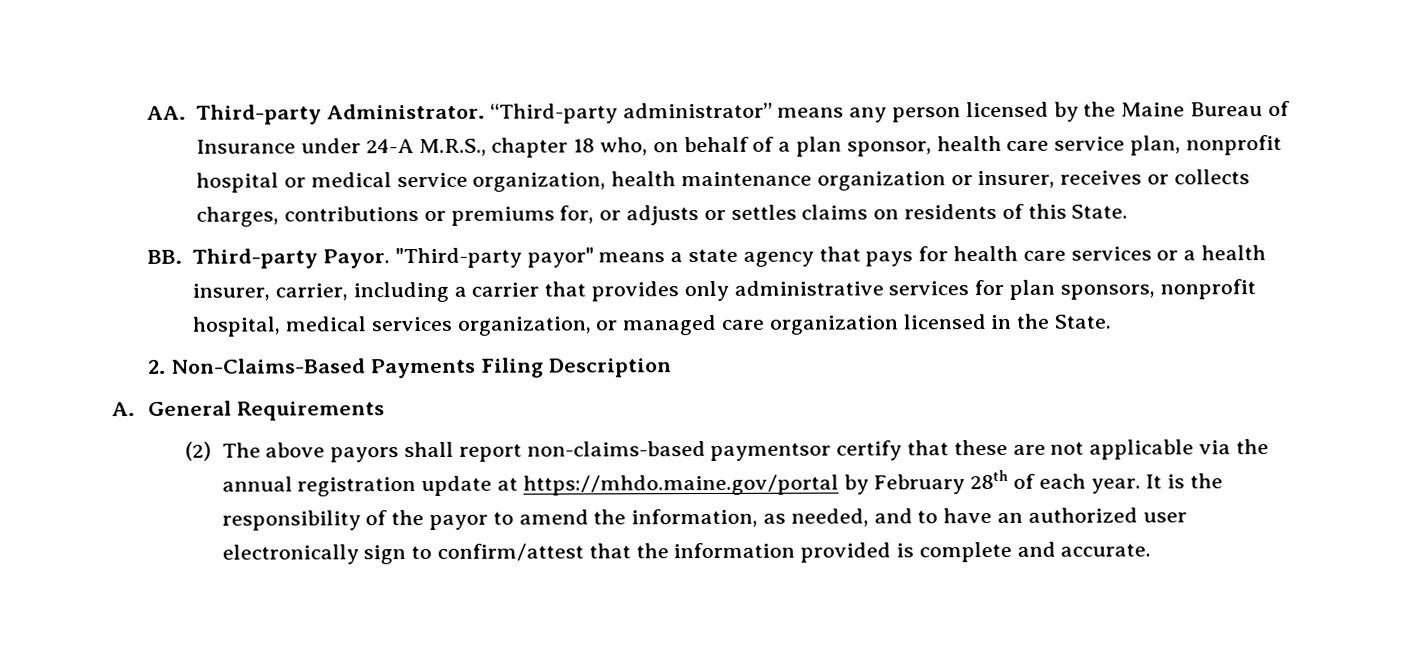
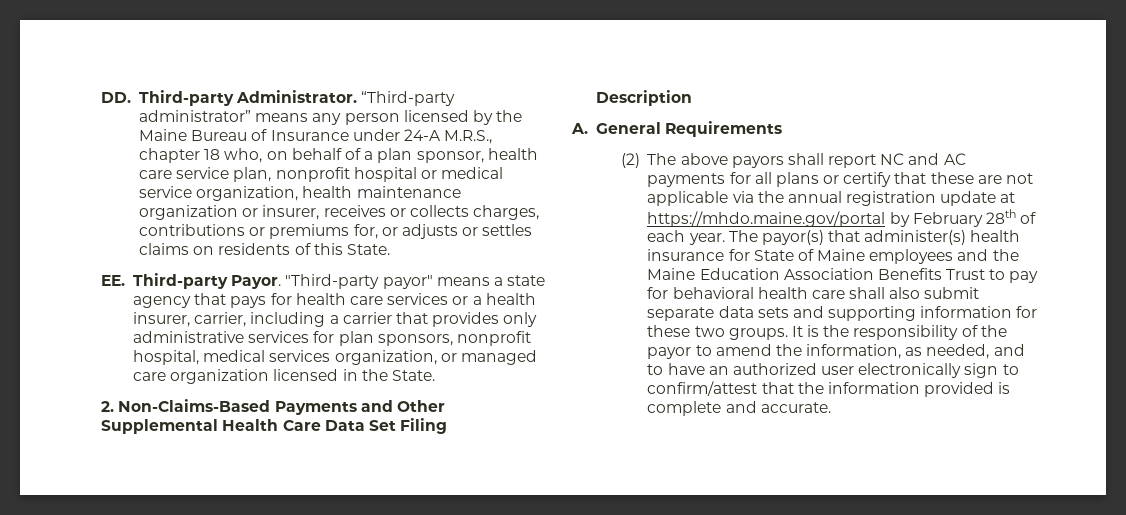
- AA. Third-party Administrator.
+ DD. Third-party Administrator.
- BB. Third-party Payor.
+ EE. Third-party Payor.
- 2. Non-Claims-Based Payments Filing Description
+ 2. Non-Claims-Based Payments and Other Supplemental Health Care Data Set Filing Description
- (2) The above payors shall report non-claims-based paymentsor certify that these are not applicable via the annual registration update at https://mhdo.maine.gov/portal by February 28th of each year.
+ (2) The above payors shall report NC and AC payments for all plans or certify that these are not applicable via the annual registration update at https://mhdo.maine.gov/portal by February 28th of each year.
+ The payor(s) that administer(s) health insurance for State of Maine employees and the Maine Education Association Benefits Trust to pay for behavioral health care shall also submit separate data sets and supporting information for these two groups.

